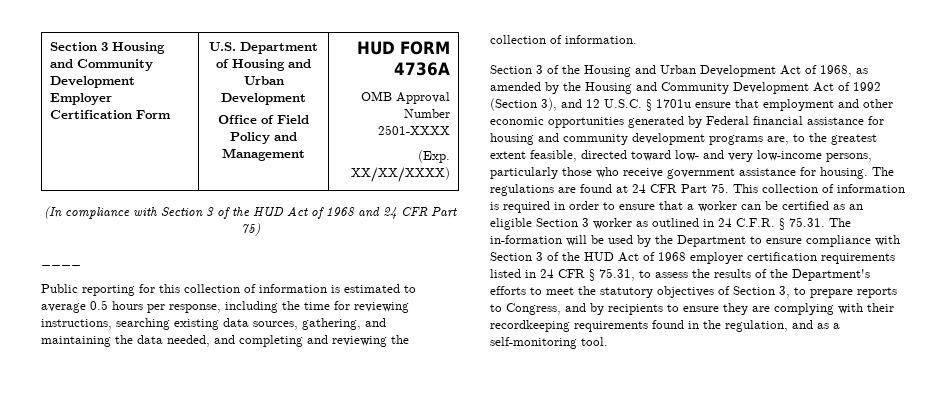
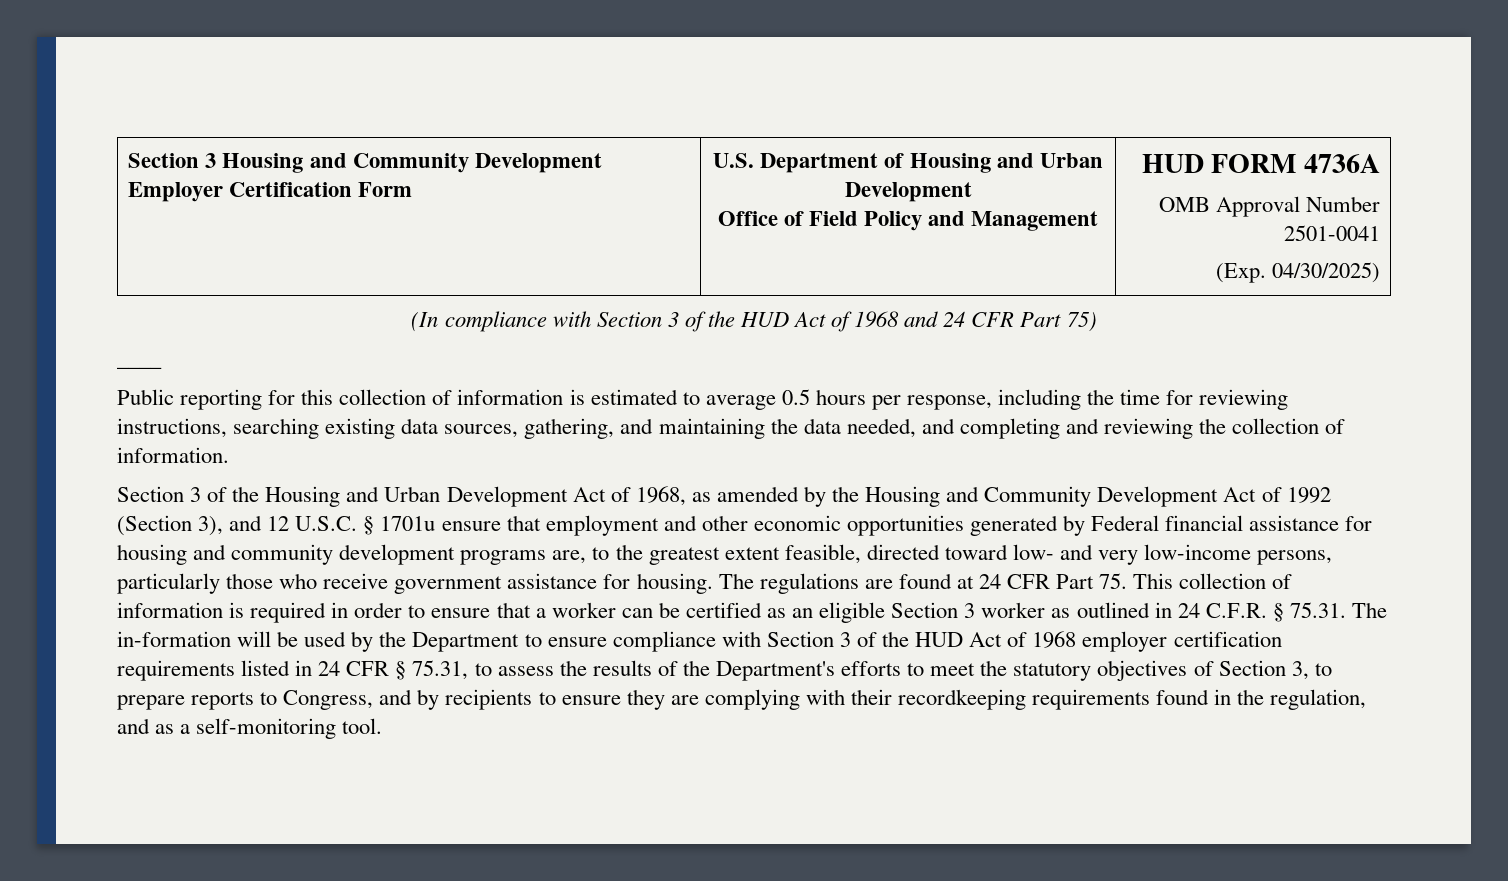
  Section 3 Housing and Community Development Employer Certification Form | U.S. Department of Housing and Urban Development
  Office of Field Policy and Management | HUD FORM 4736A
- OMB Approval Number 2501-XXXX
- (Exp. XX/XX/XXXX)
+ OMB Approval Number 2501-0041
+ (Exp. 04/30/2025)

